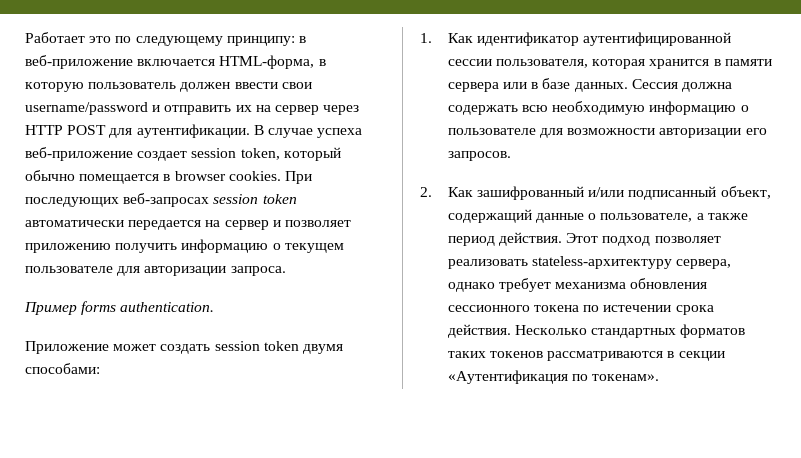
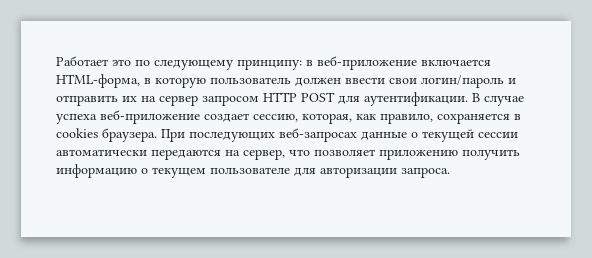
- Работает это по следующему принципу: в веб-приложение включается HTML-форма, в которую пользователь должен ввести свои username/password и отправить их на сервер через HTTP POST для аутентификации.
+ Работает это по следующему принципу: в веб-приложение включается HTML-форма, в которую пользователь должен ввести свои логин/пароль и отправить их на сервер запросом HTTP POST для аутентификации.
- В случае успеха веб-приложение создает session token, который обычно помещается в browser cookies. При последующих веб-запросах session token автоматически передается на сервер и позволяет приложению получить информацию о текущем пользователе для авторизации запроса.
+ В случае успеха веб-приложение создает сессию, которая, как правило, сохраняется в cookies браузера. При последующих веб-запросах данные о текущей сессии автоматически передаются на сервер, что позволяет приложению получить информацию о текущем пользователе для авторизации запроса.
- Пример forms authentication.
- Приложение может создать session token двумя способами:
- 1. Как идентификатор аутентифицированной сессии пользователя, которая хранится в памяти сервера или в базе данных. Сессия должна содержать всю необходимую информацию о пользователе для возможности авторизации его запросов.
- 2. Как зашифрованный и/или подписанный объект, содержащий данные о пользователе, а также период действия. Этот подход позволяет реализовать stateless-архитектуру сервера, однако требует механизма обновления сессионного токена по истечении срока действия. Несколько стандартных форматов таких токенов рассматриваются в секции «Аутентификация по токенам».

